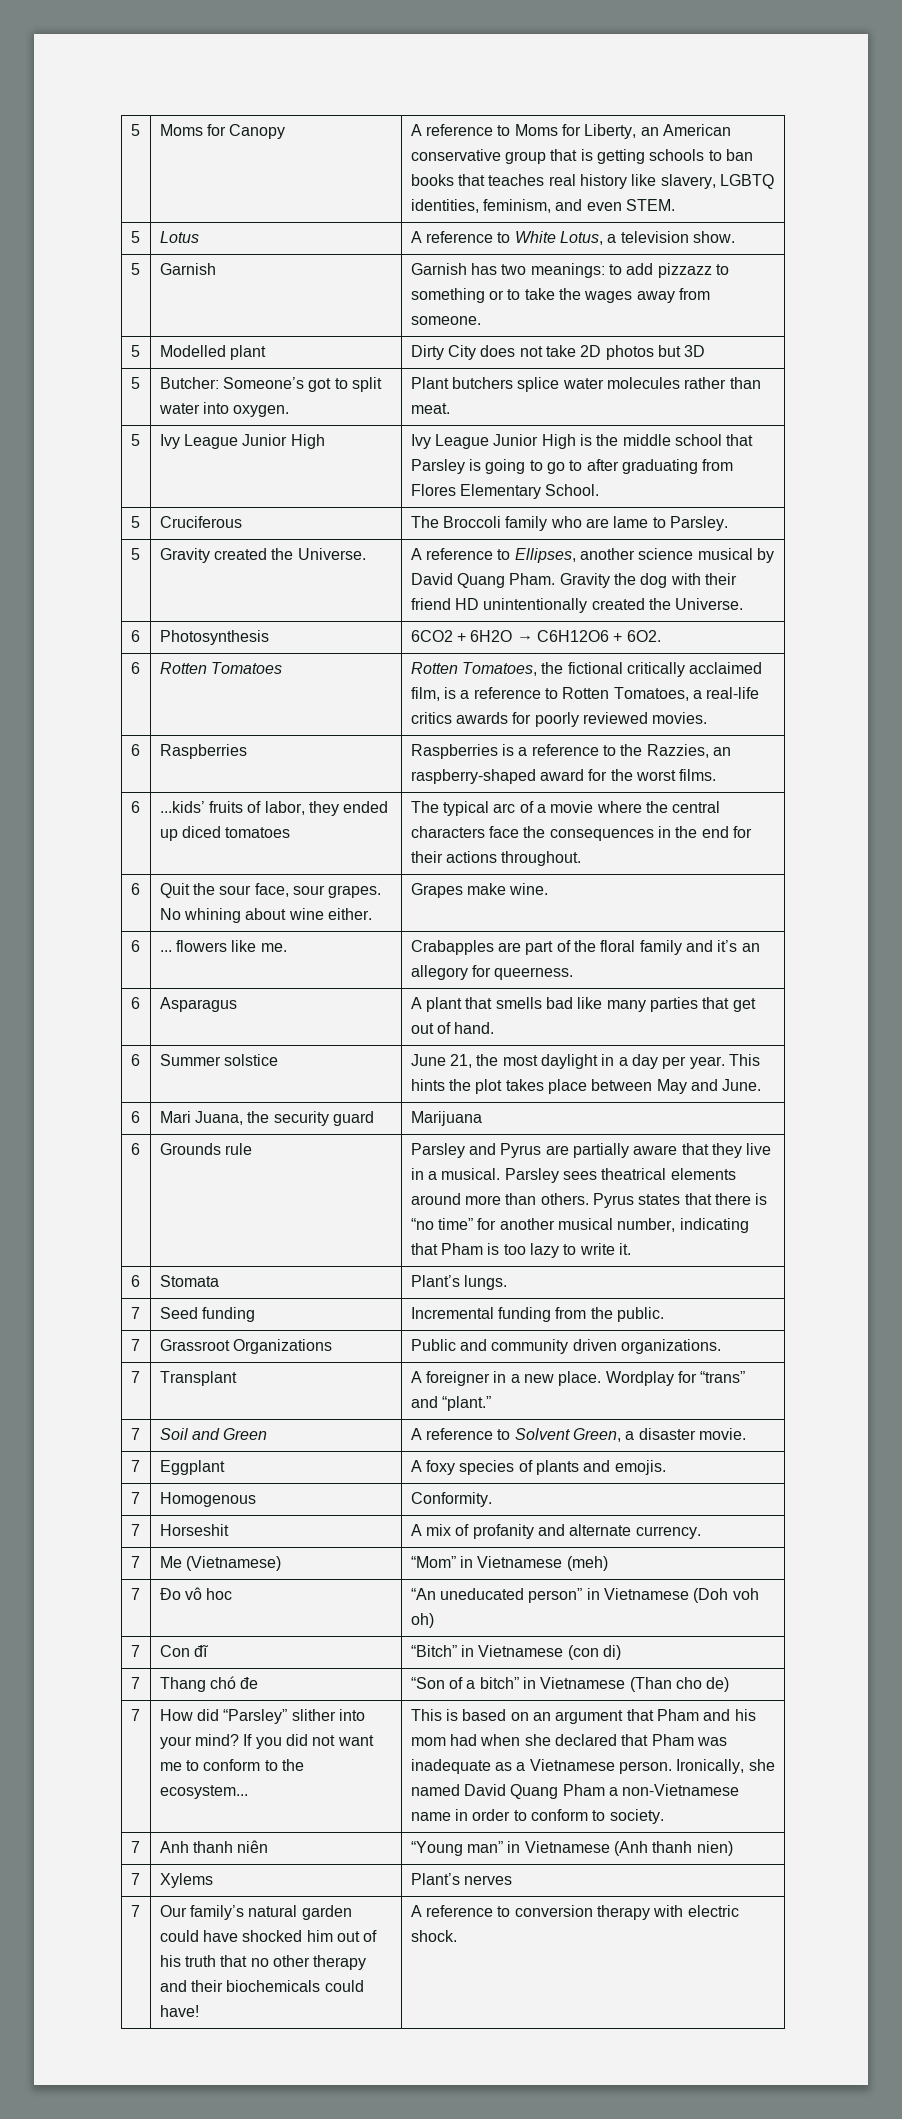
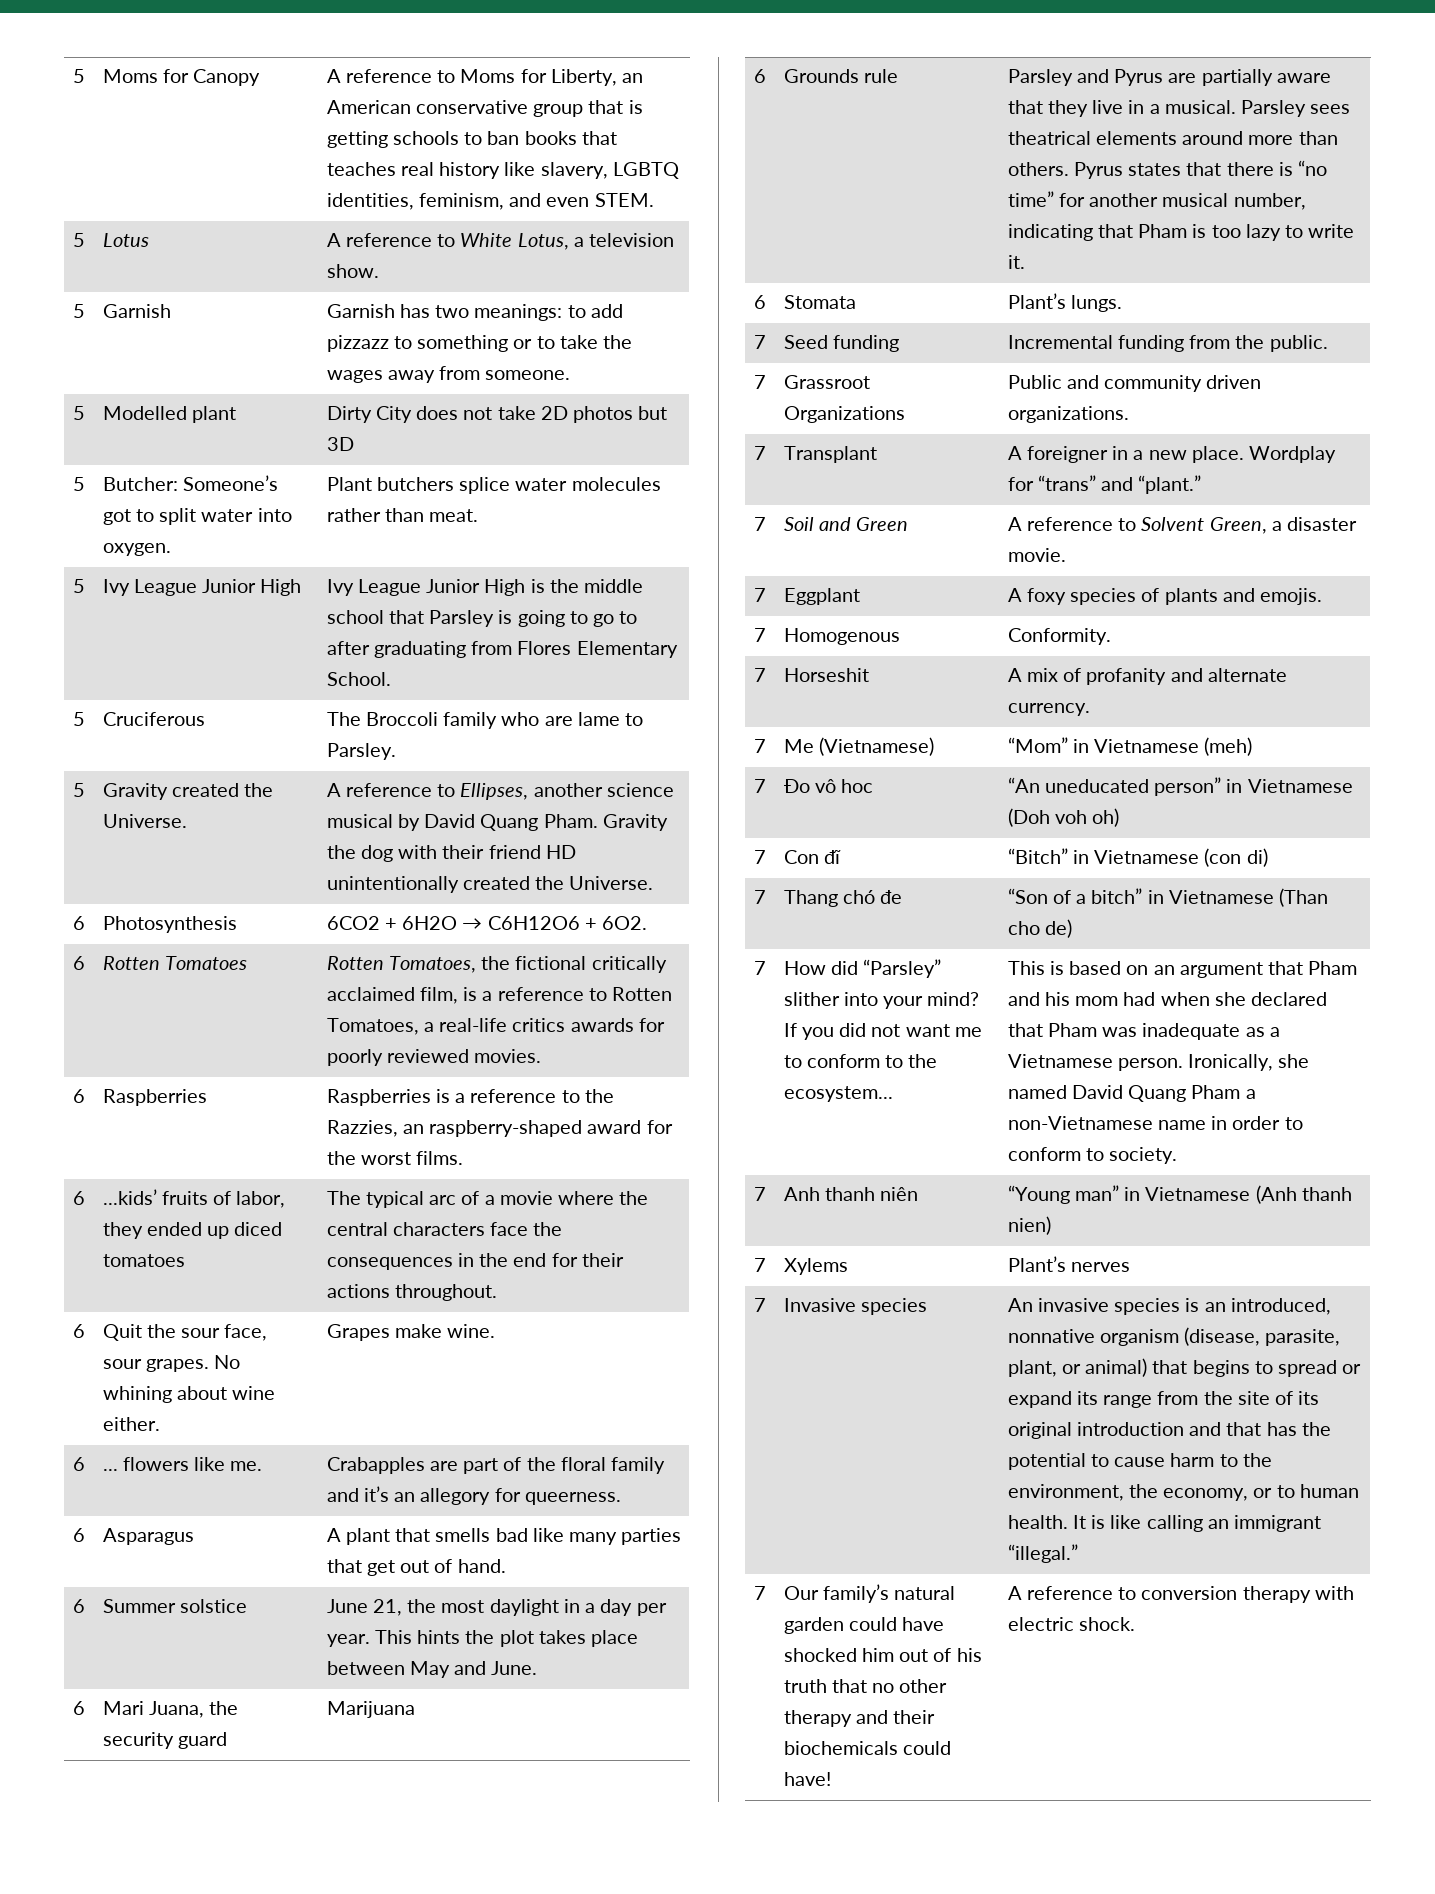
+ 7 | Invasive species | An invasive species is an introduced, nonnative organism (disease, parasite, plant, or animal) that begins to spread or expand its range from the site of its original introduction and that has the potential to cause harm to the environment, the economy, or to human health. It is like calling an immigrant “illegal.”

